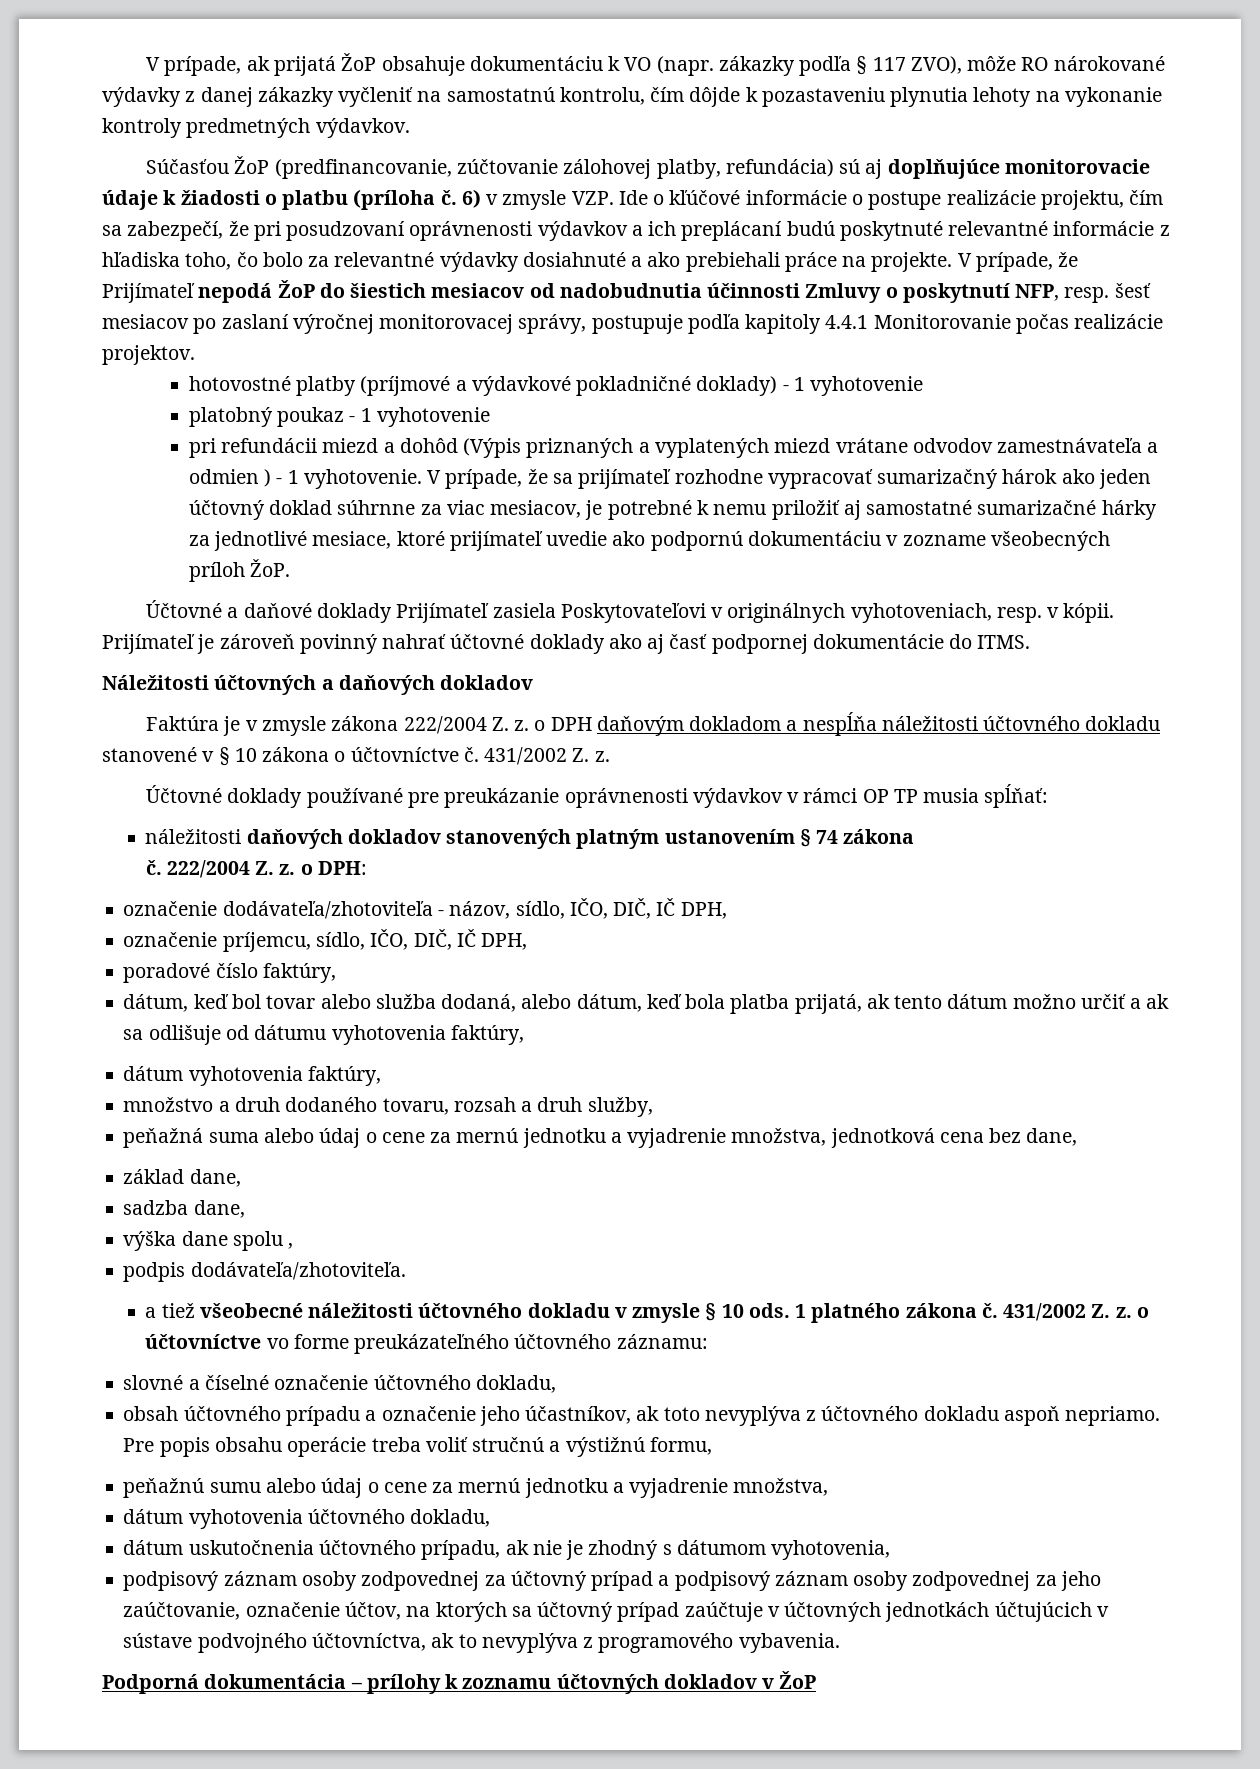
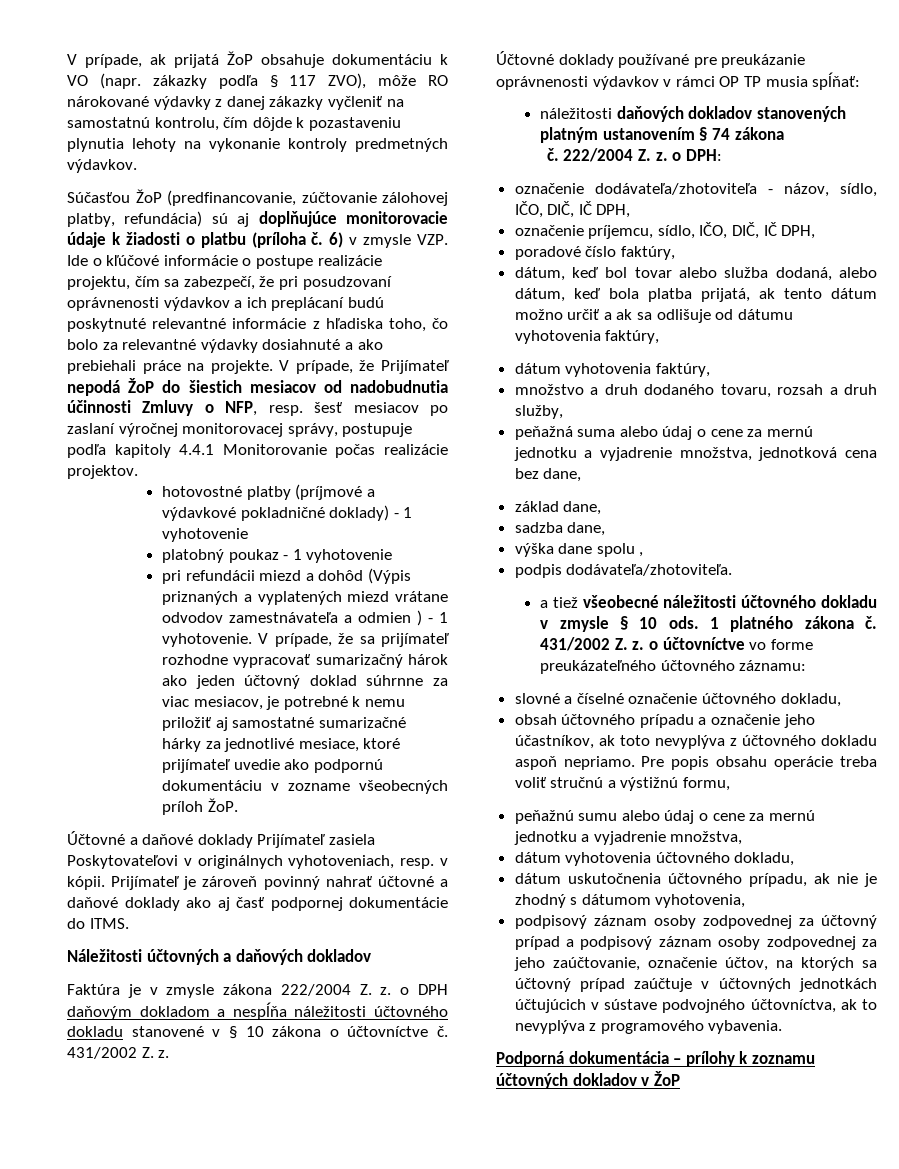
- V prípade, že Prijímateľ nepodá ŽoP do šiestich mesiacov od nadobudnutia účinnosti Zmluvy o poskytnutí NFP, resp. šesť mesiacov po zaslaní výročnej monitorovacej správy, postupuje podľa kapitoly 4.4.1 Monitorovanie počas realizácie projektov.
+ V prípade, že Prijímateľ nepodá ŽoP do šiestich mesiacov od nadobudnutia účinnosti Zmluvy o NFP, resp. šesť mesiacov po zaslaní výročnej monitorovacej správy, postupuje podľa kapitoly 4.4.1 Monitorovanie počas realizácie projektov.
- Prijímateľ je zároveň povinný nahrať účtovné doklady ako aj časť podpornej dokumentácie do ITMS.
+ Prijímateľ je zároveň povinný nahrať účtovné a daňové doklady ako aj časť podpornej dokumentácie do ITMS.

